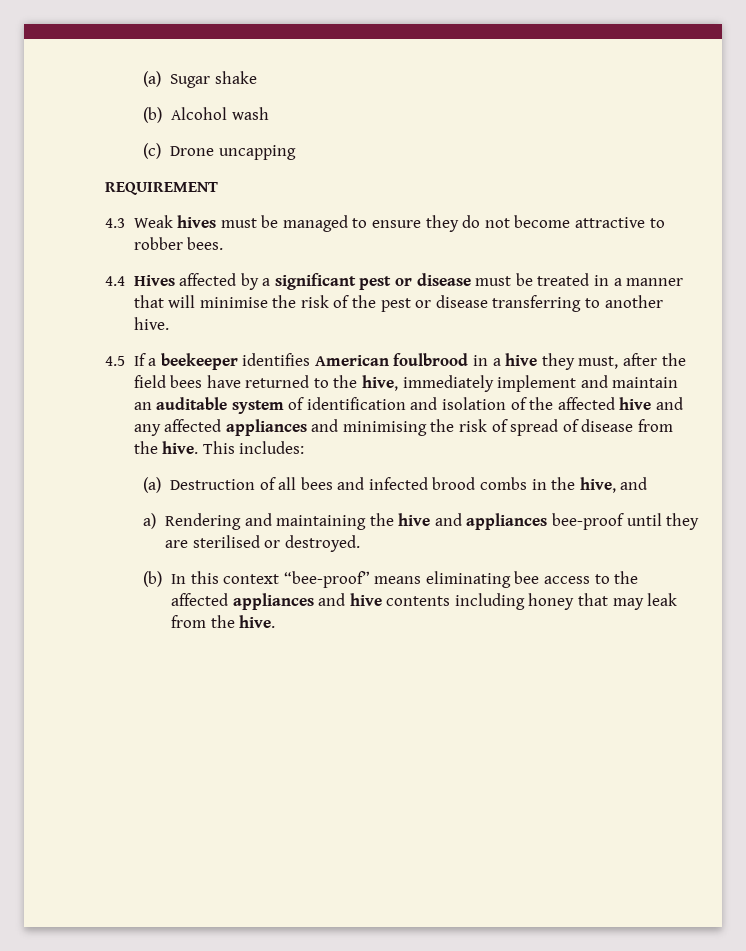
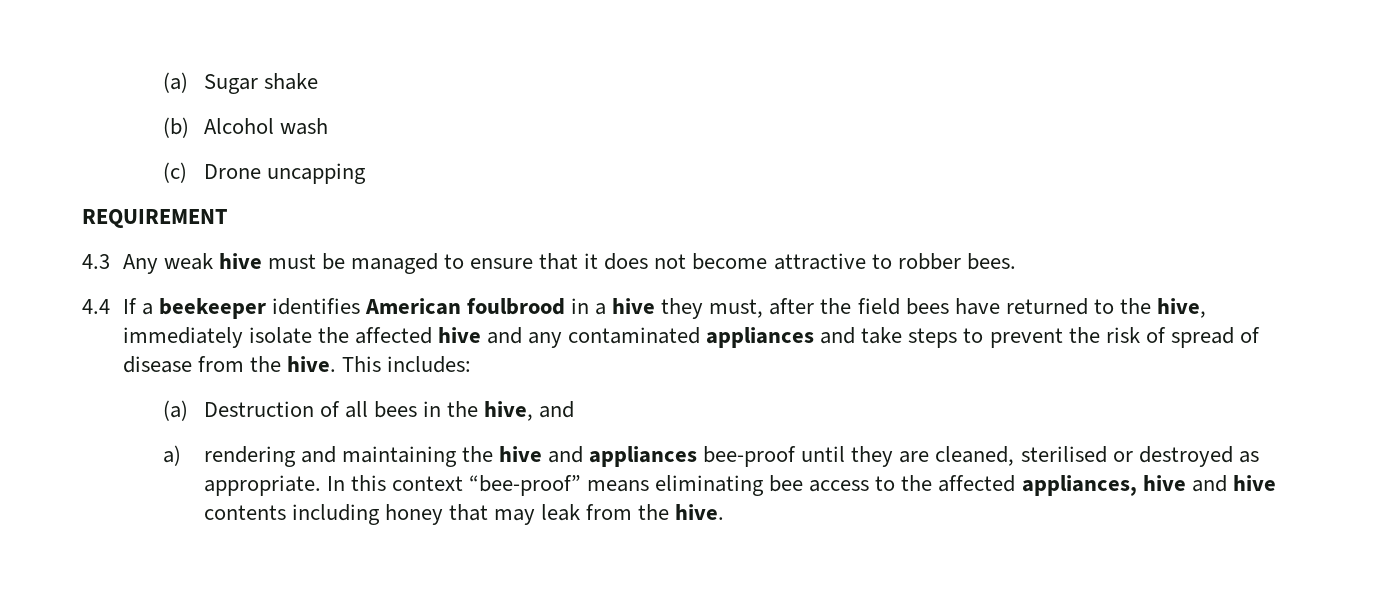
- 4.3 Weak hives must be managed to ensure they do not become attractive to robber bees.
+ 4.3 Any weak hive must be managed to ensure that it does not become attractive to robber bees.
- 4.4 Hives affected by a significant pest or disease must be treated in a manner that will minimise the risk of the pest or disease transferring to another hive.
- 4.5 If a beekeeper identifies American foulbrood in a hive they must, after the field bees have returned to the hive, immediately implement and maintain an auditable system of identification and isolation of the affected hive and any affected appliances and minimising the risk of spread of disease from the hive.
+ 4.4 If a beekeeper identifies American foulbrood in a hive they must, after the field bees have returned to the hive, immediately isolate the affected hive and any contaminated appliances and take steps to prevent the risk of spread of disease from the hive.
- (a) Destruction of all bees and infected brood combs in the hive, and
+ (a) Destruction of all bees in the hive, and
- a) Rendering and maintaining the hive and appliances bee-proof until they are sterilised or destroyed.
- (b) In this context “bee-proof” means eliminating bee access to the affected appliances and hive contents including honey that may leak from the hive.
+ a) rendering and maintaining the hive and appliances bee-proof until they are cleaned, sterilised or destroyed as appropriate. In this context “bee-proof” means eliminating bee access to the affected appliances, hive and hive contents including honey that may leak from the hive.

